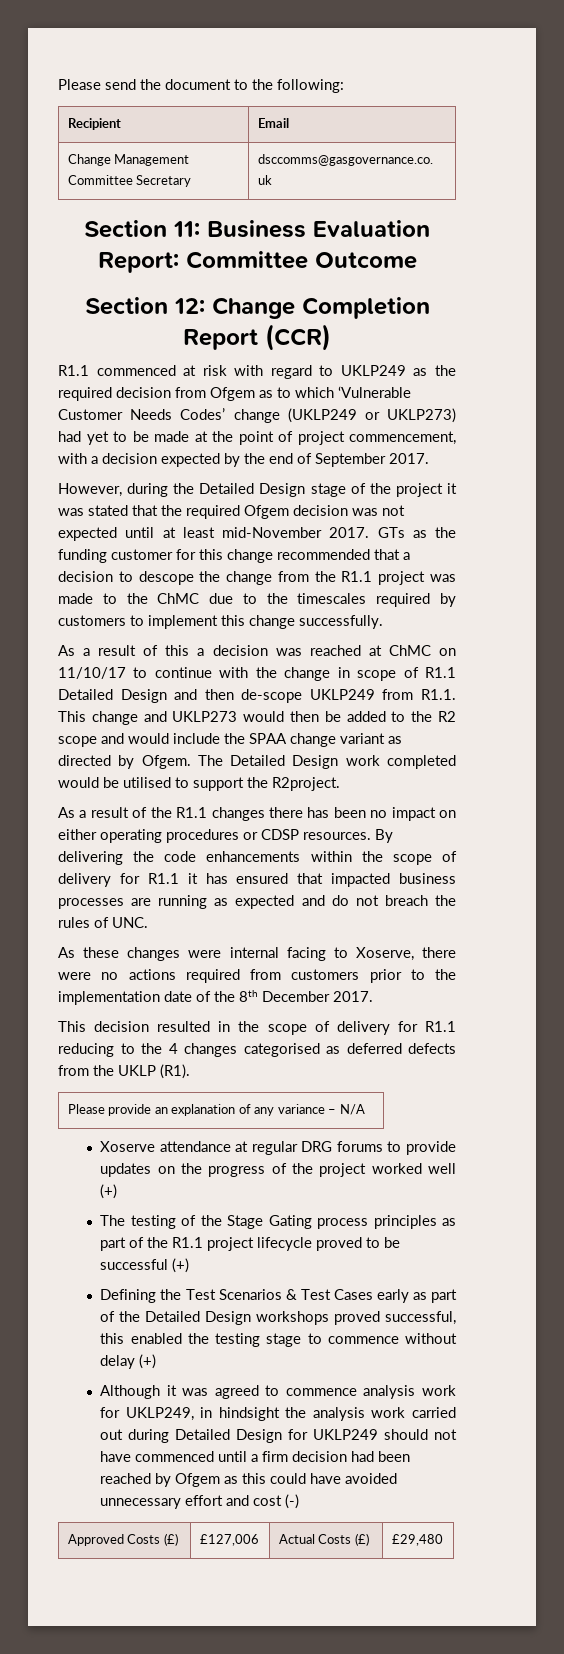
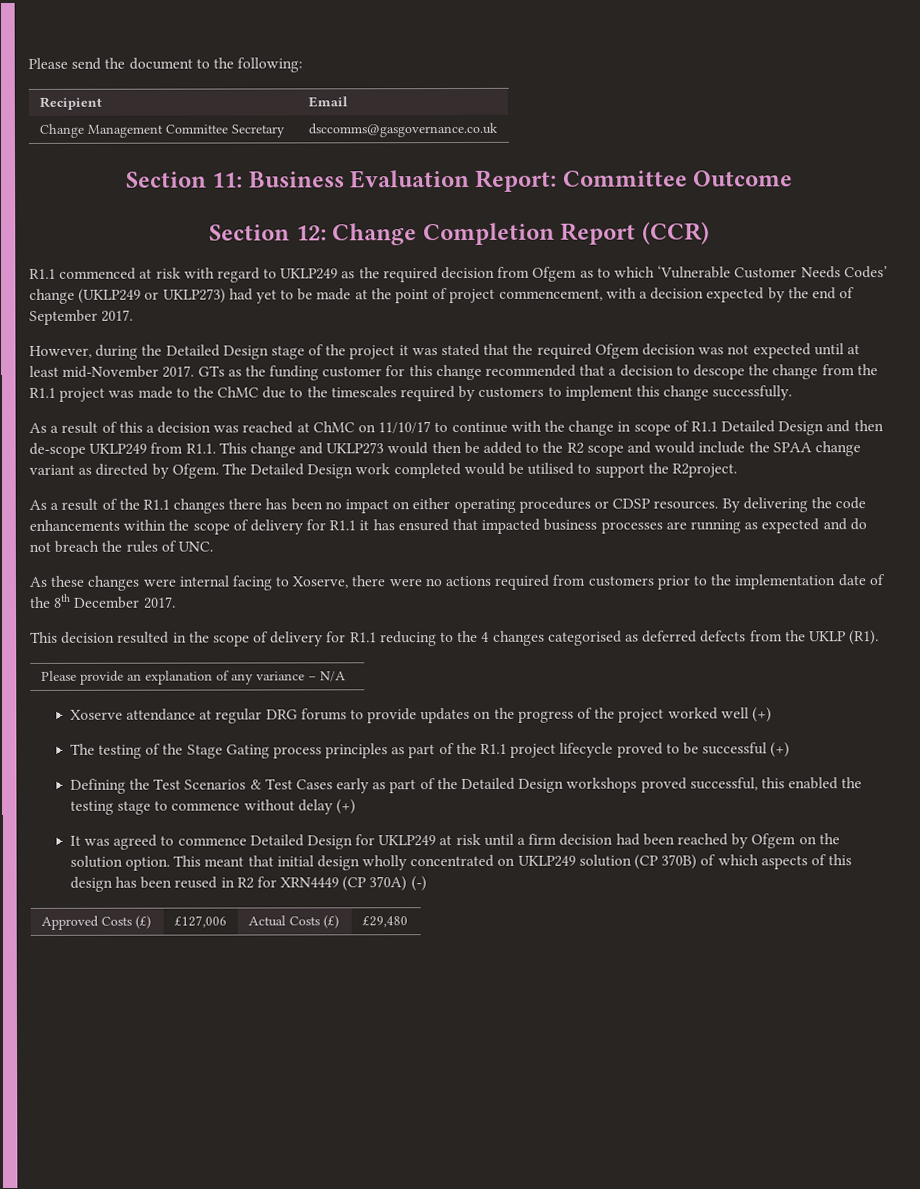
- Although it was agreed to commence analysis work for UKLP249, in hindsight the analysis work carried out during Detailed Design for UKLP249 should not have commenced until a firm decision had been reached by Ofgem as this could have avoided unnecessary effort and cost (-)
+ It was agreed to commence Detailed Design for UKLP249 at risk until a firm decision had been reached by Ofgem on the solution option. This meant that initial design wholly concentrated on UKLP249 solution (CP 370B) of which aspects of this design has been reused in R2 for XRN4449 (CP 370A) (-)

